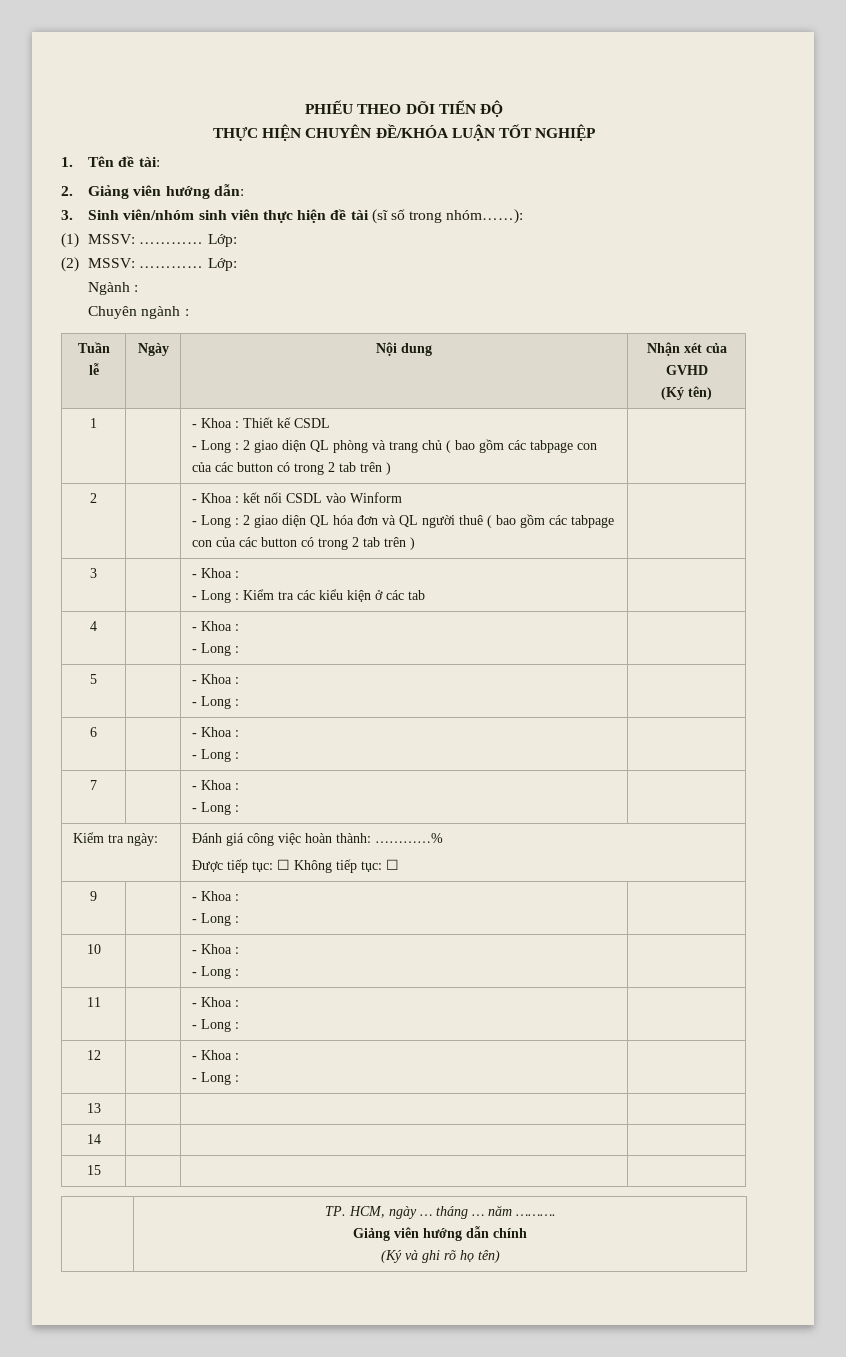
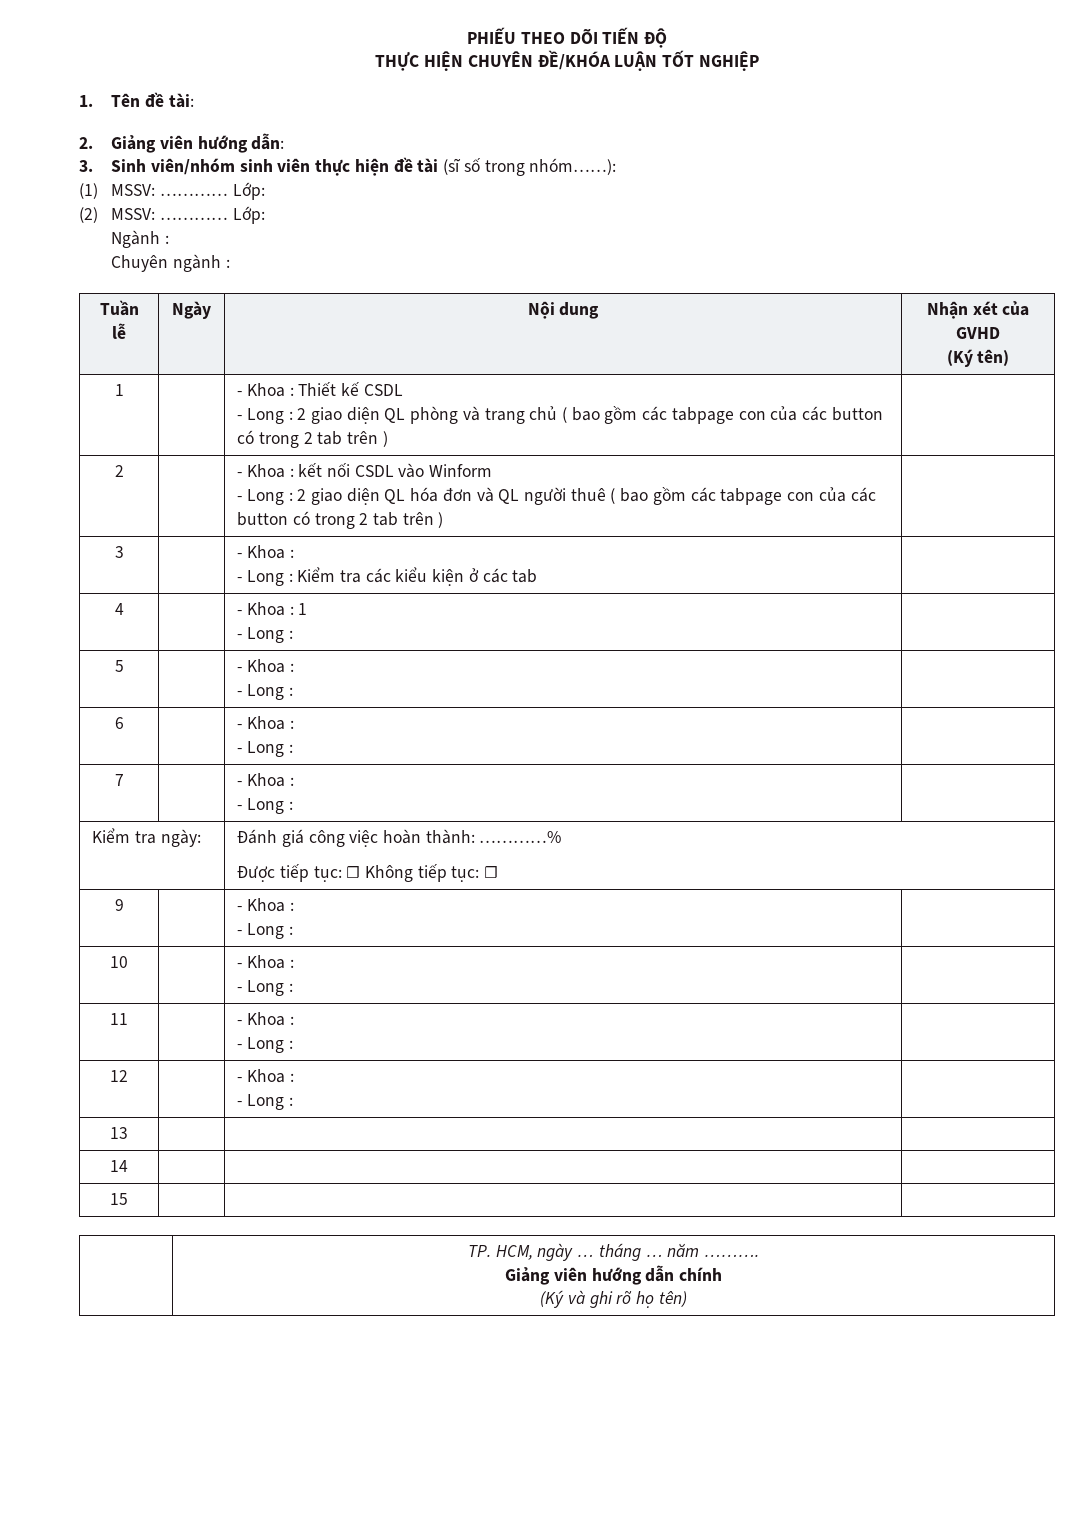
- 4 | | - Khoa :
+ 4 | | - Khoa : 1

